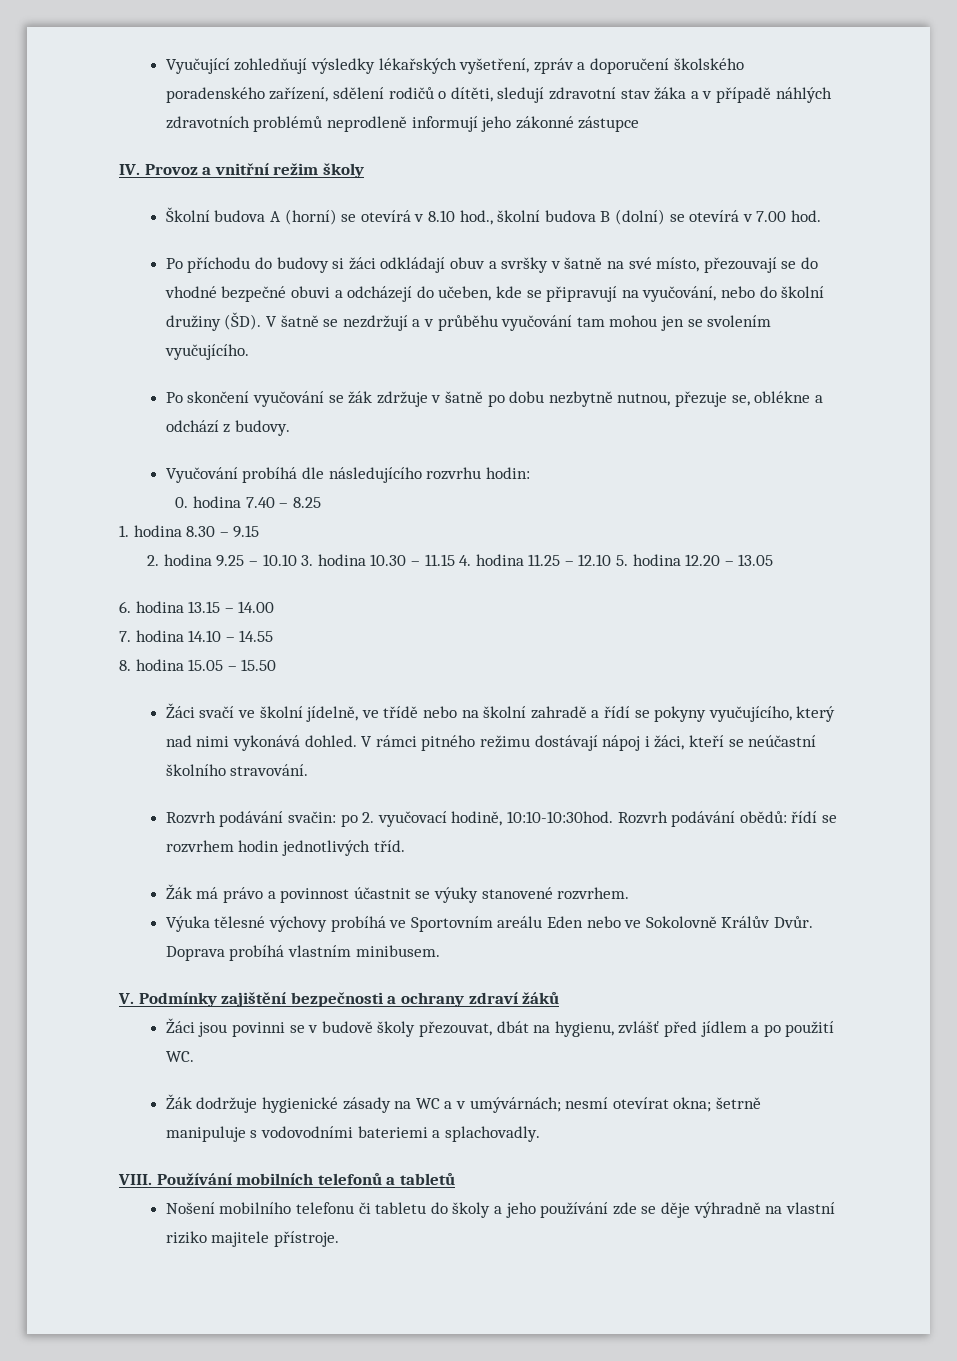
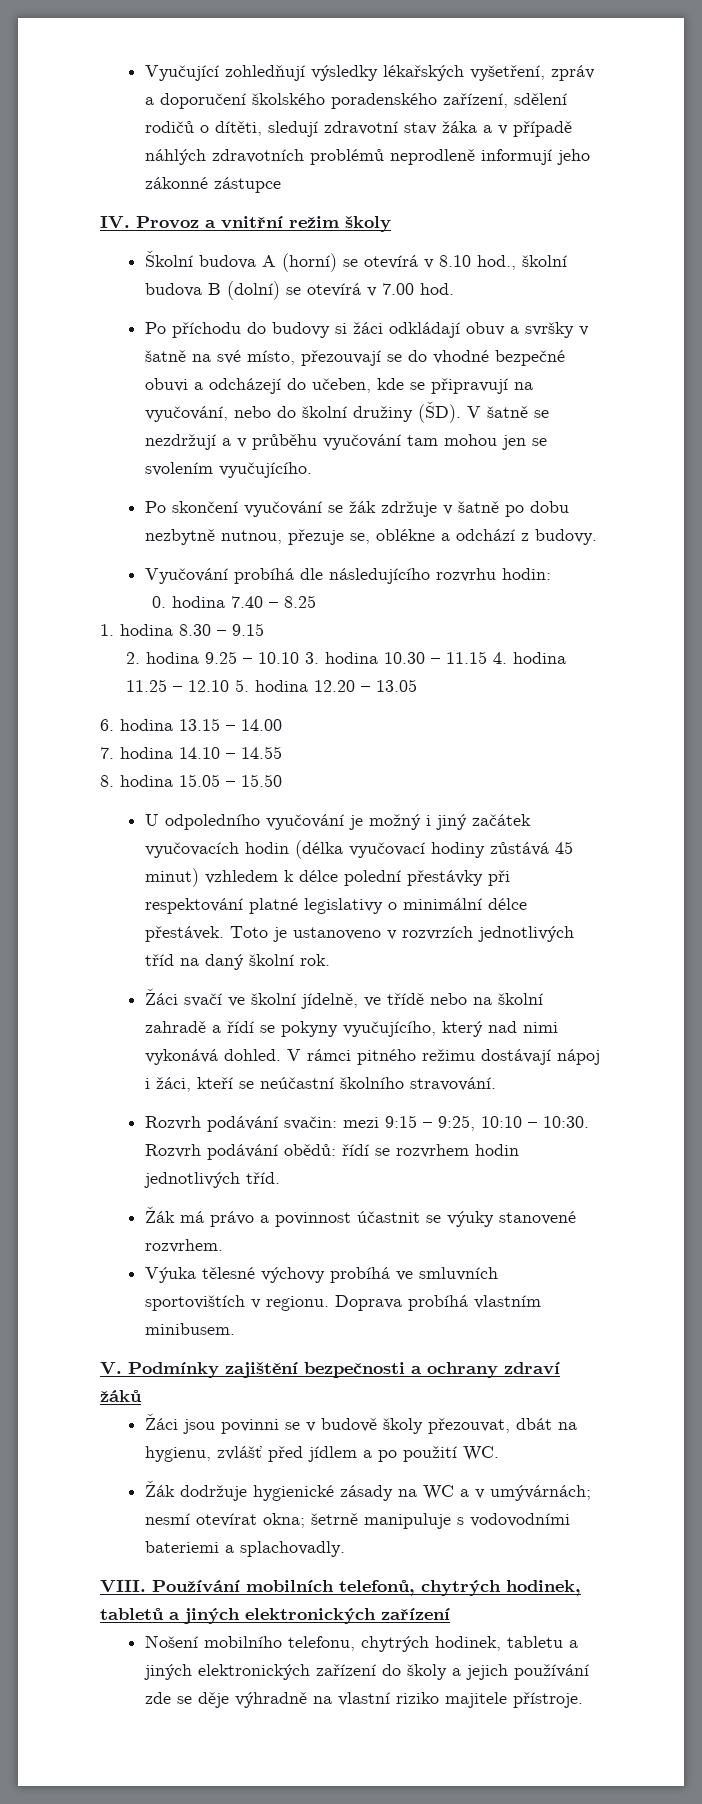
+ U odpoledního vyučování je možný i jiný začátek vyučovacích hodin (délka vyučovací hodiny zůstává 45 minut) vzhledem k délce polední přestávky při respektování platné legislativy o minimální délce přestávek. Toto je ustanoveno v rozvrzích jednotlivých tříd na daný školní rok.
- Rozvrh podávání svačin: po 2. vyučovací hodině, 10:10-10:30hod.
+ Rozvrh podávání svačin: mezi 9:15 – 9:25, 10:10 – 10:30.
- Výuka tělesné výchovy probíhá ve Sportovním areálu Eden nebo ve Sokolovně Králův Dvůr.
+ Výuka tělesné výchovy probíhá ve smluvních sportovištích v regionu.
- Používání mobilních telefonů a tabletů
- Nošení mobilního telefonu či tabletu do školy a jeho používání zde se děje výhradně na vlastní riziko majitele přístroje.
+ Používání mobilních telefonů, chytrých hodinek, tabletů a jiných elektronických zařízení
+ Nošení mobilního telefonu, chytrých hodinek, tabletu a jiných elektronických zařízení do školy a jejich používání zde se děje výhradně na vlastní riziko majitele přístroje.

